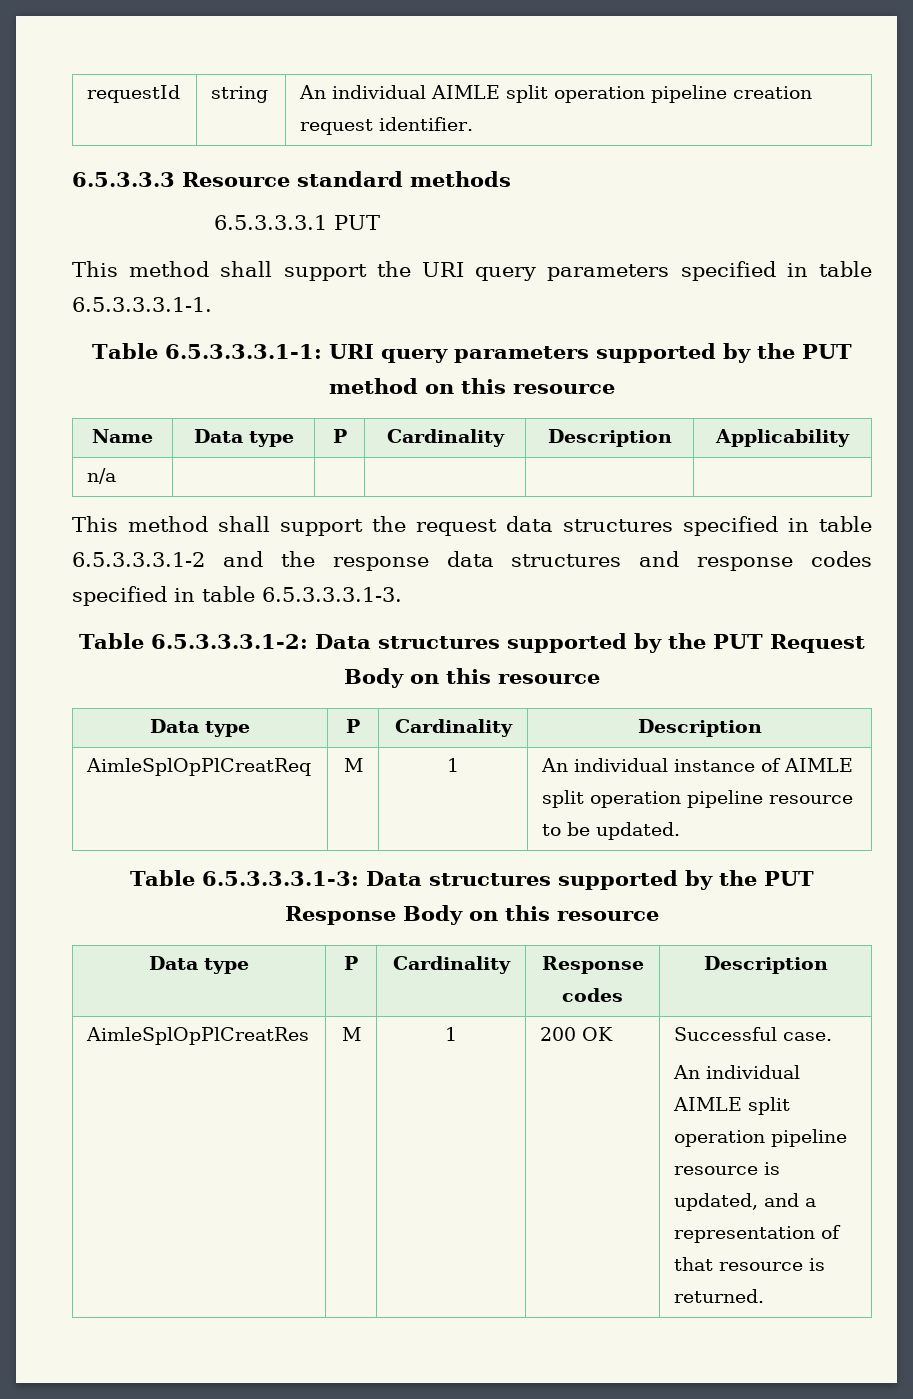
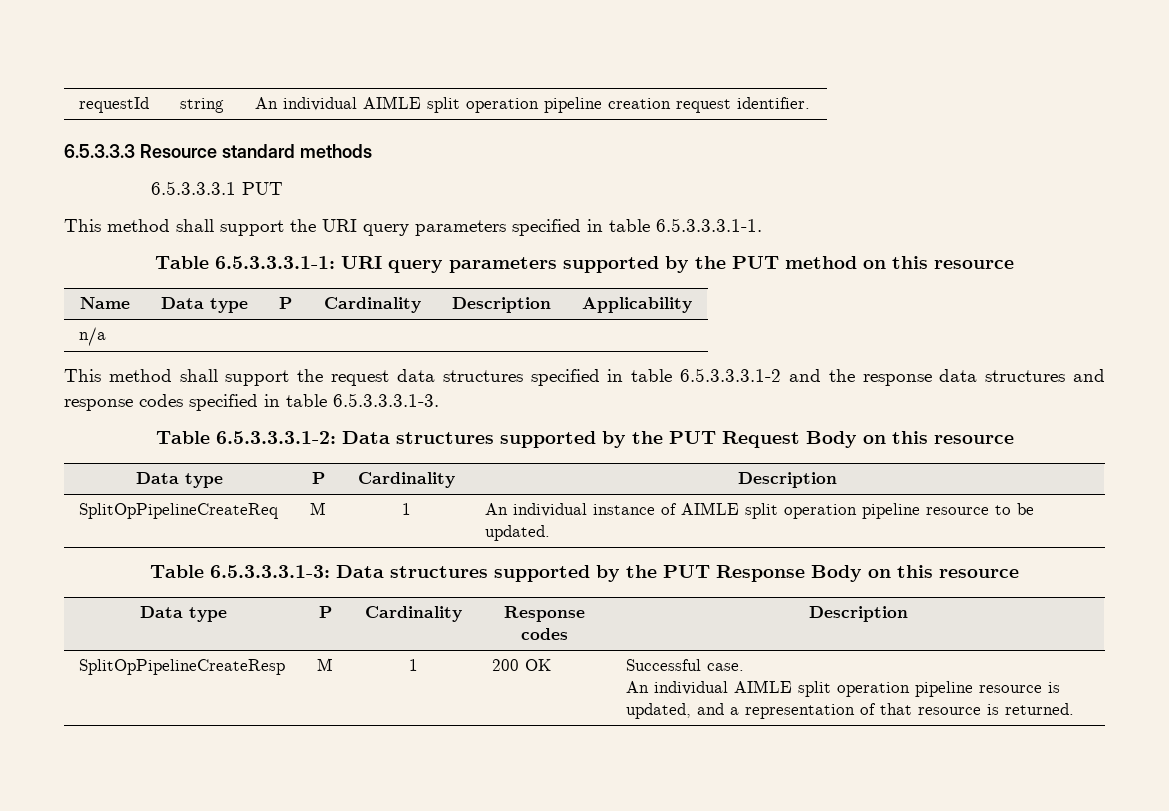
- AimleSplOpPlCreatReq | M | 1 | An individual instance of AIMLE split operation pipeline resource to be updated.
+ SplitOpPipelineCreateReq | M | 1 | An individual instance of AIMLE split operation pipeline resource to be updated.
- AimleSplOpPlCreatRes | M | 1 | 200 OK | Successful case.
+ SplitOpPipelineCreateResp | M | 1 | 200 OK | Successful case.

